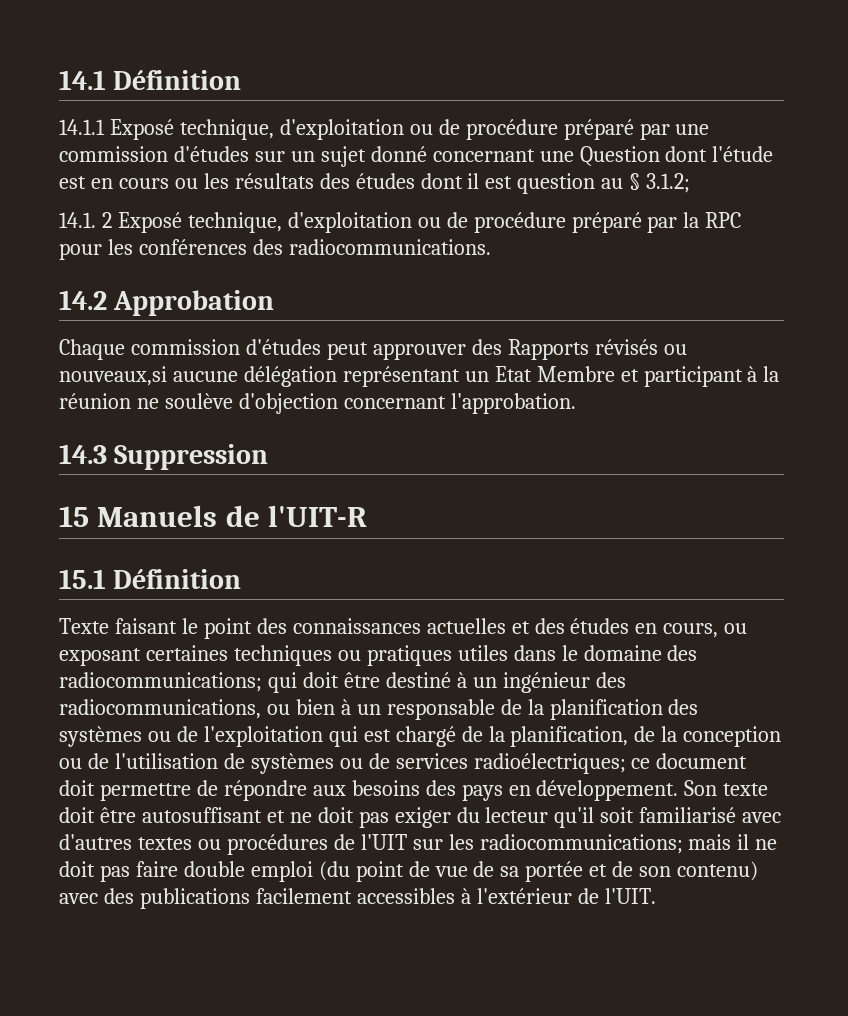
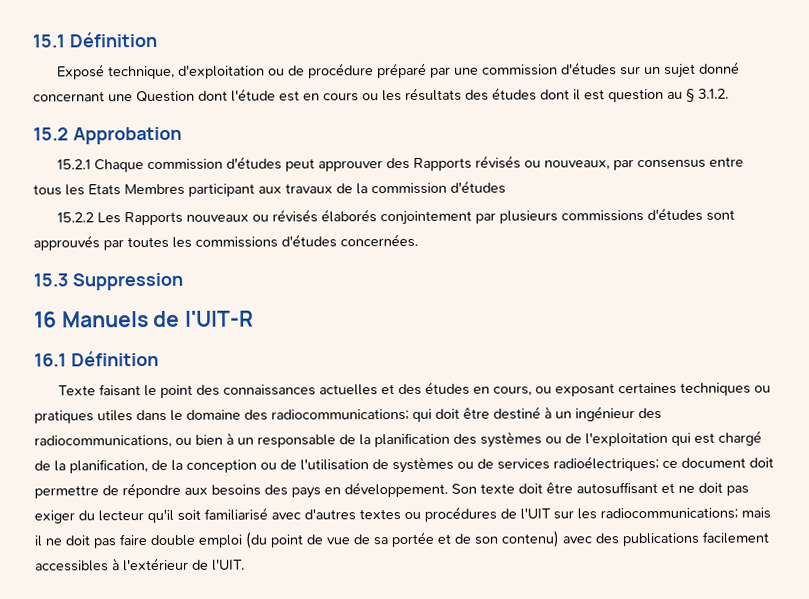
- 14.1 Définition
- 14.1.1 Exposé technique, d'exploitation ou de procédure préparé par une commission d'études sur un sujet donné concernant une Question dont l'étude est en cours ou les résultats des études dont il est question au § 3.1.2;
- 14.1. 2 Exposé technique, d'exploitation ou de procédure préparé par la RPC pour les conférences des radiocommunications.
- 14.2 Approbation
+ 15.1 Définition
+ Exposé technique, d'exploitation ou de procédure préparé par une commission d'études sur un sujet donné concernant une Question dont l'étude est en cours ou les résultats des études dont il est question au § 3.1.2.
+ 15.2 Approbation
- Chaque commission d'études peut approuver des Rapports révisés ou nouveaux,si aucune délégation représentant un Etat Membre et participant à la réunion ne soulève d'objection concernant l'approbation.
- 14.3 Suppression
+ 15.2.1 Chaque commission d'études peut approuver des Rapports révisés ou nouveaux, par consensus entre tous les Etats Membres participant aux travaux de la commission d'études
+ 15.2.2 Les Rapports nouveaux ou révisés élaborés conjointement par plusieurs commissions d'études sont approuvés par toutes les commissions d'études concernées.
+ 15.3 Suppression
- 15 Manuels de l'UIT-R
+ 16 Manuels de l'UIT-R
- 15.1 Définition
+ 16.1 Définition

